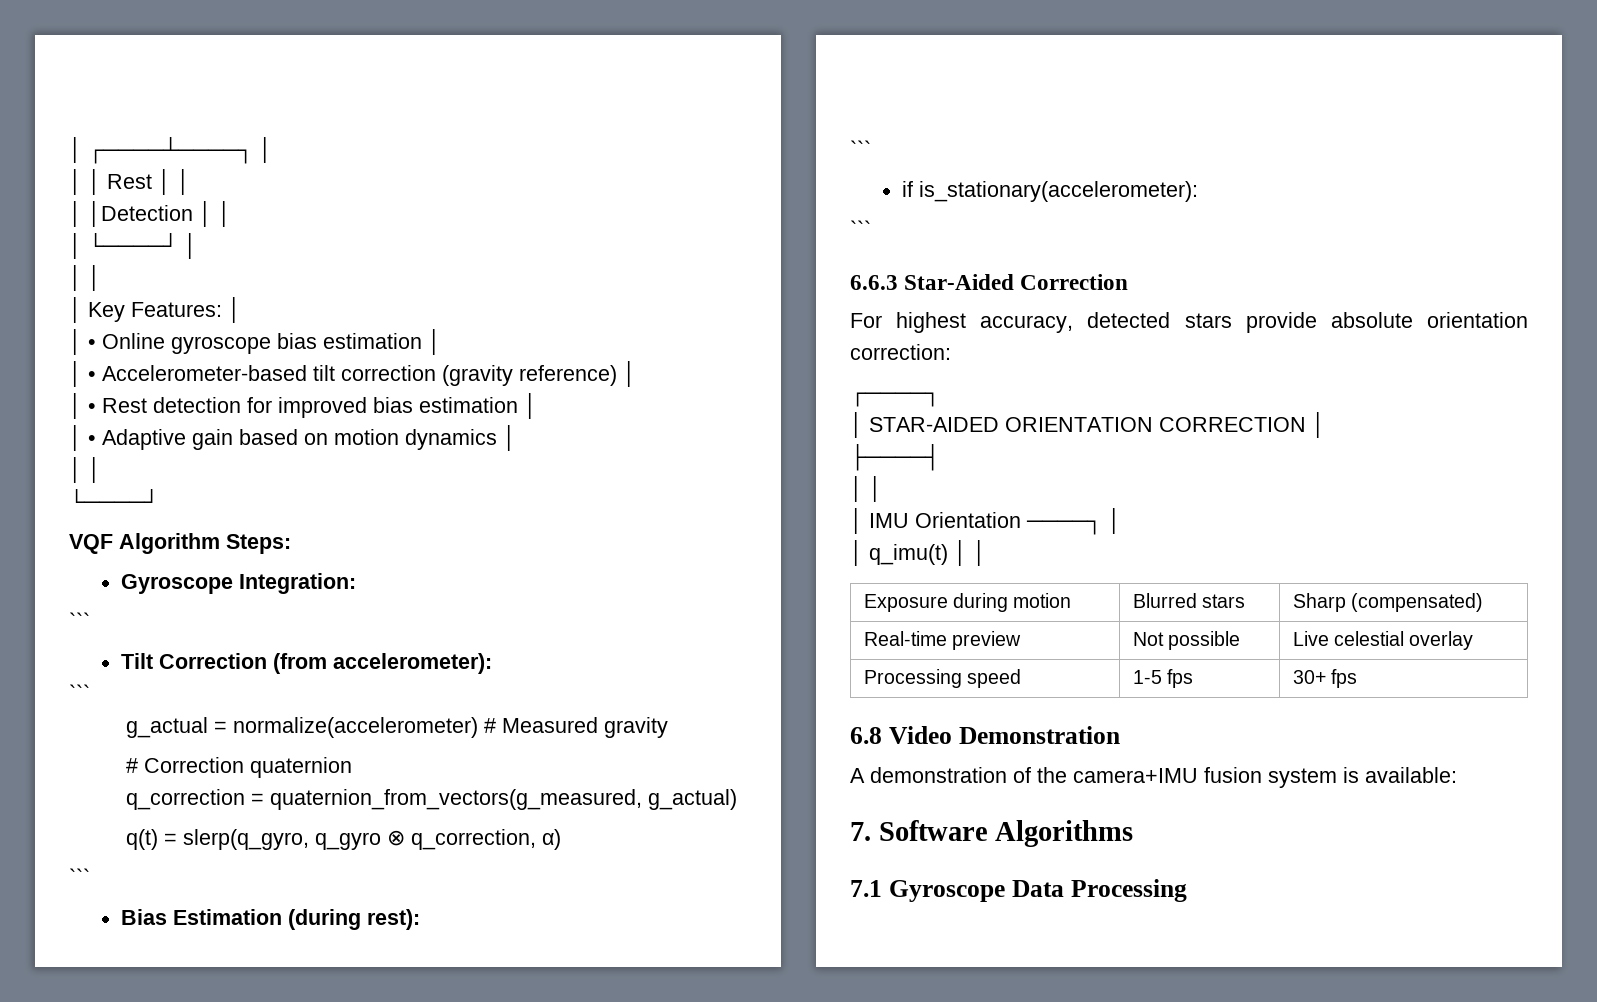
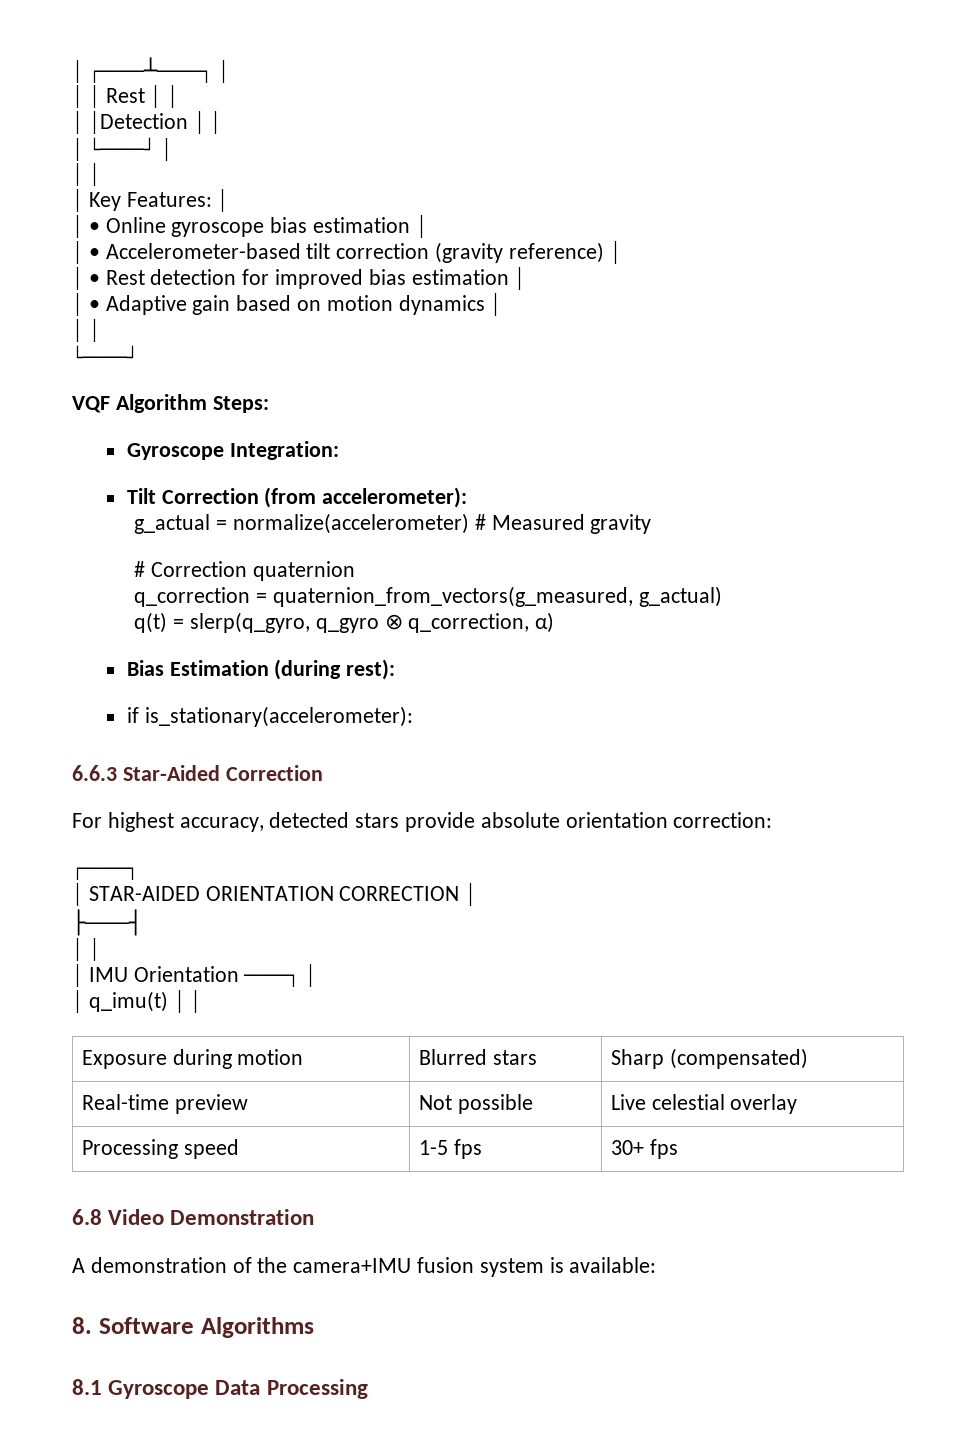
  Gyroscope Integration:
- ```
  Tilt Correction (from accelerometer):
- ```
  q(t) = slerp(q_gyro, q_gyro ⊗ q_correction, α)
- ```
  Bias Estimation (during rest):
- ```
  if is_stationary(accelerometer):
- ```
- 7. Software Algorithms
+ 8. Software Algorithms
- 7.1 Gyroscope Data Processing
+ 8.1 Gyroscope Data Processing

